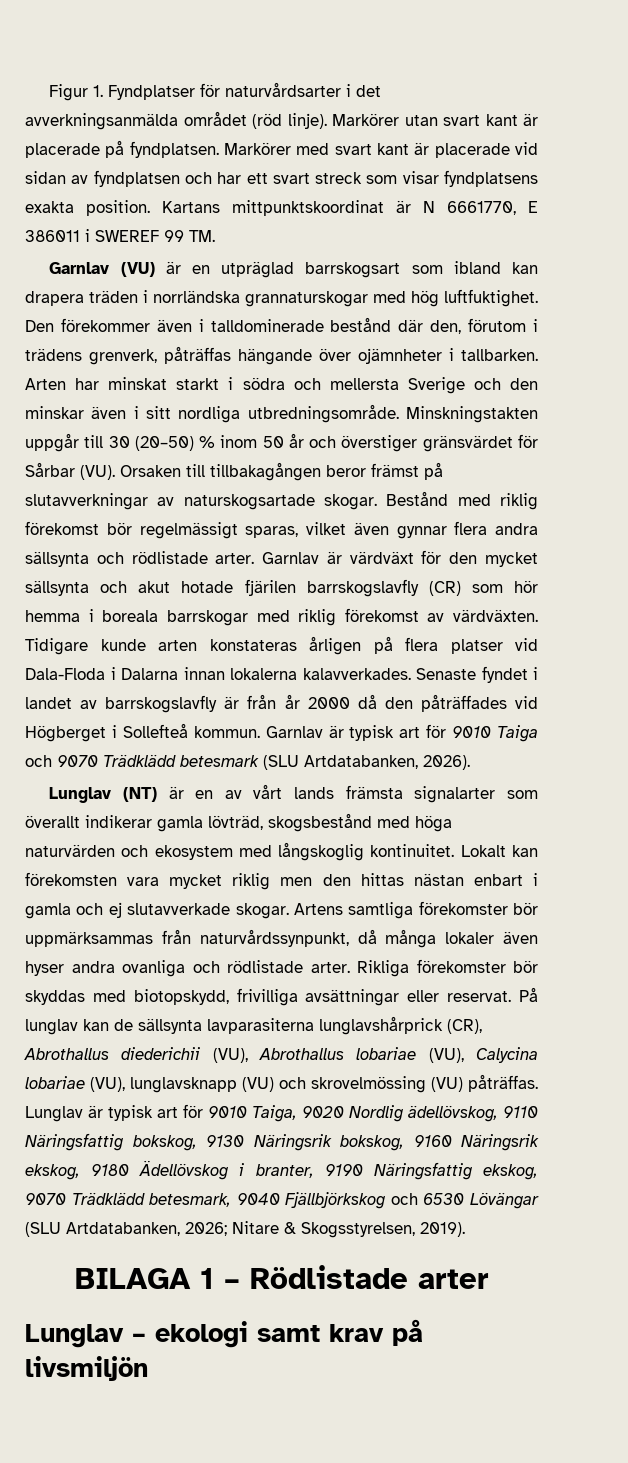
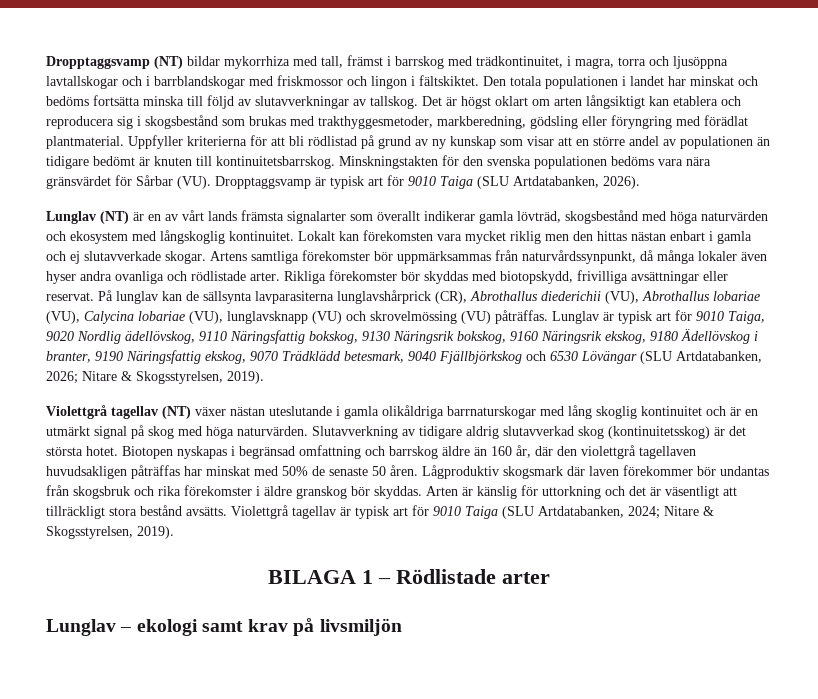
- Figur 1. Fyndplatser för naturvårdsarter i det avverkningsanmälda området (röd linje). Markörer utan svart kant är placerade på fyndplatsen. Markörer med svart kant är placerade vid sidan av fyndplatsen och har ett svart streck som visar fyndplatsens exakta position. Kartans mittpunktskoordinat är N 6661770, E 386011 i SWEREF 99 TM.
- Garnlav (VU) är en utpräglad barrskogsart som ibland kan drapera träden i norrländska grannaturskogar med hög luftfuktighet. Den förekommer även i talldominerade bestånd där den, förutom i trädens grenverk, påträffas hängande över ojämnheter i tallbarken. Arten har minskat starkt i södra och mellersta Sverige och den minskar även i sitt nordliga utbredningsområde. Minskningstakten uppgår till 30 (20–50) % inom 50 år och överstiger gränsvärdet för Sårbar (VU). Orsaken till tillbakagången beror främst på slutavverkningar av naturskogsartade skogar. Bestånd med riklig förekomst bör regelmässigt sparas, vilket även gynnar flera andra sällsynta och rödlistade arter. Garnlav är värdväxt för den mycket sällsynta och akut hotade fjärilen barrskogslavfly (CR) som hör hemma i boreala barrskogar med riklig förekomst av värdväxten. Tidigare kunde arten konstateras årligen på flera platser vid Dala-Floda i Dalarna innan lokalerna kalavverkades. Senaste fyndet i landet av barrskogslavfly är från år 2000 då den påträffades vid Högberget i Sollefteå kommun. Garnlav är typisk art för 9010 Taiga och 9070 Trädklädd betesmark (SLU Artdatabanken, 2026).
+ Dropptaggsvamp (NT) bildar mykorrhiza med tall, främst i barrskog med trädkontinuitet, i magra, torra och ljusöppna lavtallskogar och i barrblandskogar med friskmossor och lingon i fältskiktet. Den totala populationen i landet har minskat och bedöms fortsätta minska till följd av slutavverkningar av tallskog. Det är högst oklart om arten långsiktigt kan etablera och reproducera sig i skogsbestånd som brukas med trakthyggesmetoder, markberedning, gödsling eller föryngring med förädlat plantmaterial. Uppfyller kriterierna för att bli rödlistad på grund av ny kunskap som visar att en större andel av populationen än tidigare bedömt är knuten till kontinuitetsbarrskog. Minskningstakten för den svenska populationen bedöms vara nära gränsvärdet för Sårbar (VU). Dropptaggsvamp är typisk art för 9010 Taiga (SLU Artdatabanken, 2026).
+ Violettgrå tagellav (NT) växer nästan uteslutande i gamla olikåldriga barrnaturskogar med lång skoglig kontinuitet och är en utmärkt signal på skog med höga naturvärden. Slutavverkning av tidigare aldrig slutavverkad skog (kontinuitetsskog) är det största hotet. Biotopen nyskapas i begränsad omfattning och barrskog äldre än 160 år, där den violettgrå tagellaven huvudsakligen påträffas har minskat med 50% de senaste 50 åren. Lågproduktiv skogsmark där laven förekommer bör undantas från skogsbruk och rika förekomster i äldre granskog bör skyddas. Arten är känslig för uttorkning och det är väsentligt att tillräckligt stora bestånd avsätts. Violettgrå tagellav är typisk art för 9010 Taiga (SLU Artdatabanken, 2024; Nitare & Skogsstyrelsen, 2019).

